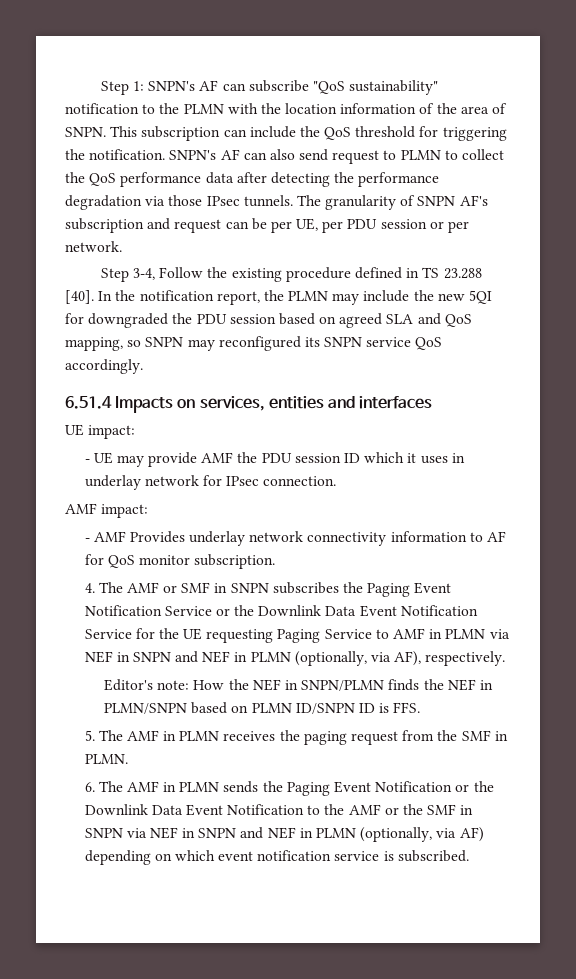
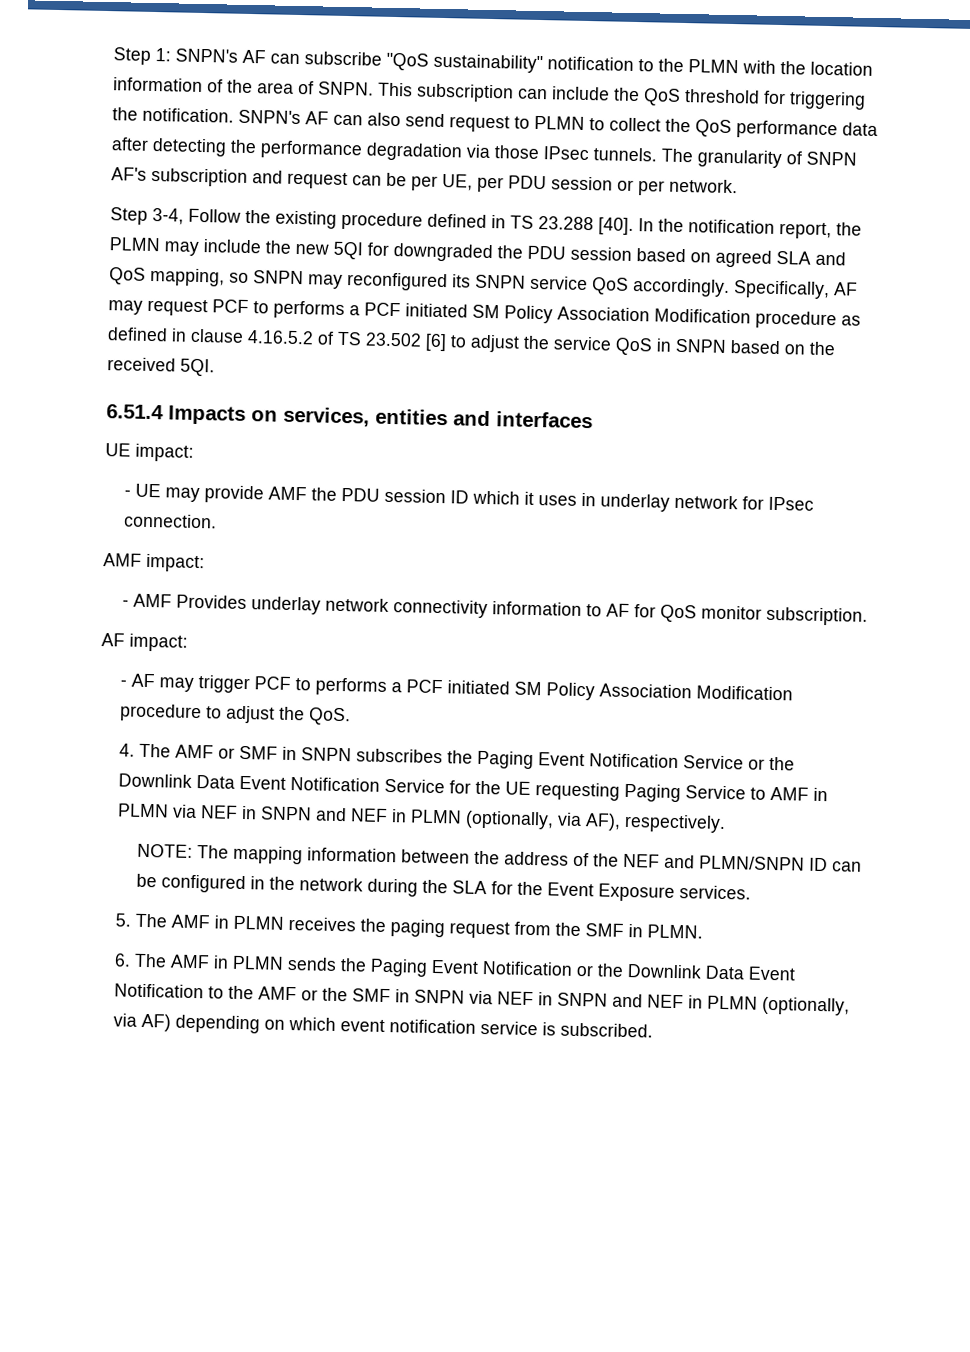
+ Specifically, AF may request PCF to performs a PCF initiated SM Policy Association Modification procedure as defined in clause 4.16.5.2 of TS 23.502 [6] to adjust the service QoS in SNPN based on the received 5QI.
+ AF impact:
+ - AF may trigger PCF to performs a PCF initiated SM Policy Association Modification procedure to adjust the QoS.
- Editor's note: How the NEF in SNPN/PLMN finds the NEF in PLMN/SNPN based on PLMN ID/SNPN ID is FFS.
+ NOTE: The mapping information between the address of the NEF and PLMN/SNPN ID can be configured in the network during the SLA for the Event Exposure services.

